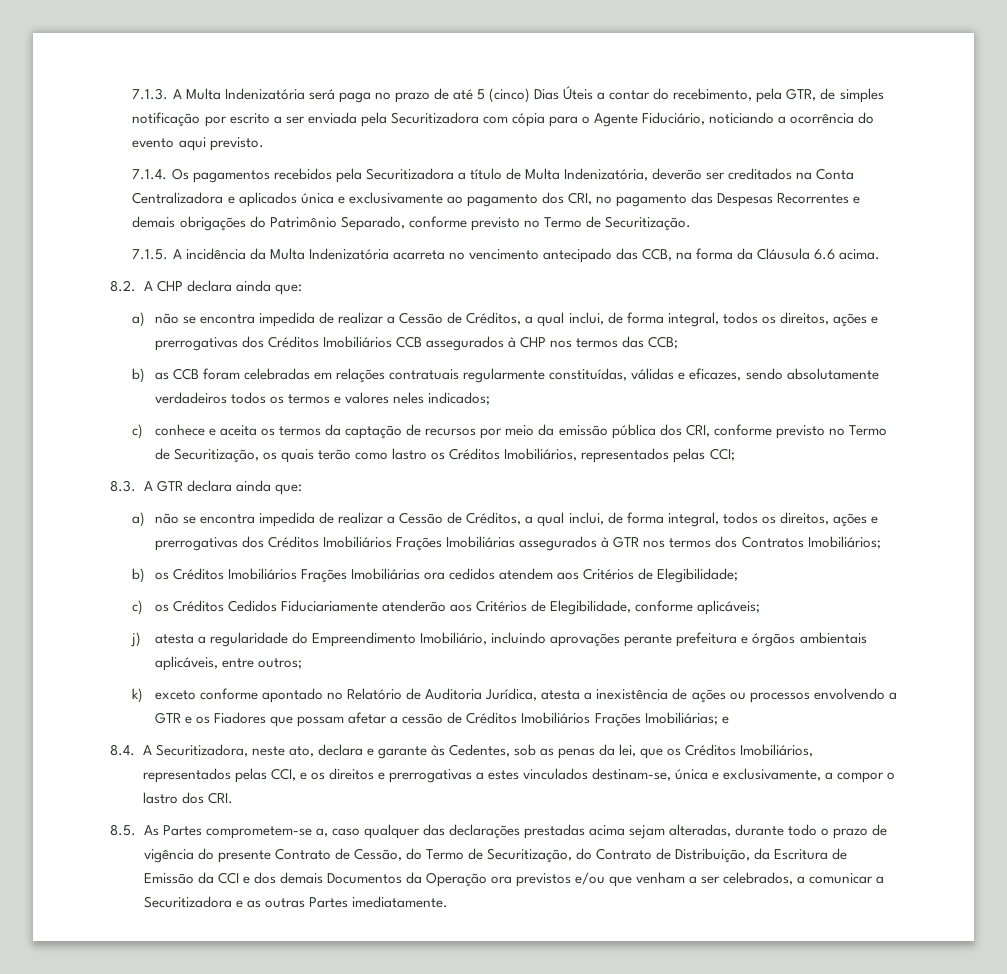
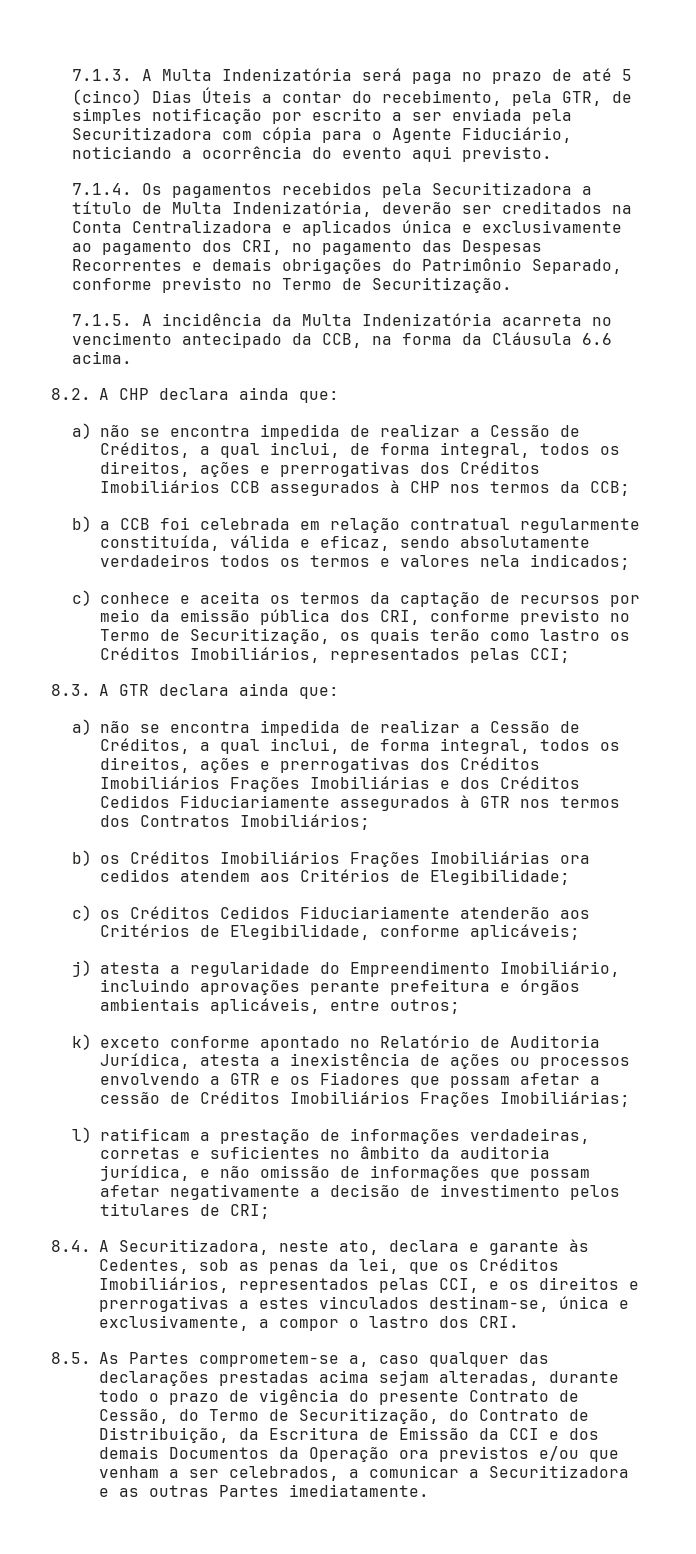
- 7.1.5. A incidência da Multa Indenizatória acarreta no vencimento antecipado das CCB, na forma da Cláusula 6.6 acima.
+ 7.1.5. A incidência da Multa Indenizatória acarreta no vencimento antecipado da CCB, na forma da Cláusula 6.6 acima.
- a) não se encontra impedida de realizar a Cessão de Créditos, a qual inclui, de forma integral, todos os direitos, ações e prerrogativas dos Créditos Imobiliários CCB assegurados à CHP nos termos das CCB;
+ a) não se encontra impedida de realizar a Cessão de Créditos, a qual inclui, de forma integral, todos os direitos, ações e prerrogativas dos Créditos Imobiliários CCB assegurados à CHP nos termos da CCB;
- b) as CCB foram celebradas em relações contratuais regularmente constituídas, válidas e eficazes, sendo absolutamente verdadeiros todos os termos e valores neles indicados;
+ b) a CCB foi celebrada em relação contratual regularmente constituída, válida e eficaz, sendo absolutamente verdadeiros todos os termos e valores nela indicados;
- a) não se encontra impedida de realizar a Cessão de Créditos, a qual inclui, de forma integral, todos os direitos, ações e prerrogativas dos Créditos Imobiliários Frações Imobiliárias assegurados à GTR nos termos dos Contratos Imobiliários;
+ a) não se encontra impedida de realizar a Cessão de Créditos, a qual inclui, de forma integral, todos os direitos, ações e prerrogativas dos Créditos Imobiliários Frações Imobiliárias e dos Créditos Cedidos Fiduciariamente assegurados à GTR nos termos dos Contratos Imobiliários;
- k) exceto conforme apontado no Relatório de Auditoria Jurídica, atesta a inexistência de ações ou processos envolvendo a GTR e os Fiadores que possam afetar a cessão de Créditos Imobiliários Frações Imobiliárias; e
+ k) exceto conforme apontado no Relatório de Auditoria Jurídica, atesta a inexistência de ações ou processos envolvendo a GTR e os Fiadores que possam afetar a cessão de Créditos Imobiliários Frações Imobiliárias;
+ l) ratificam a prestação de informações verdadeiras, corretas e suficientes no âmbito da auditoria jurídica, e não omissão de informações que possam afetar negativamente a decisão de investimento pelos titulares de CRI;

